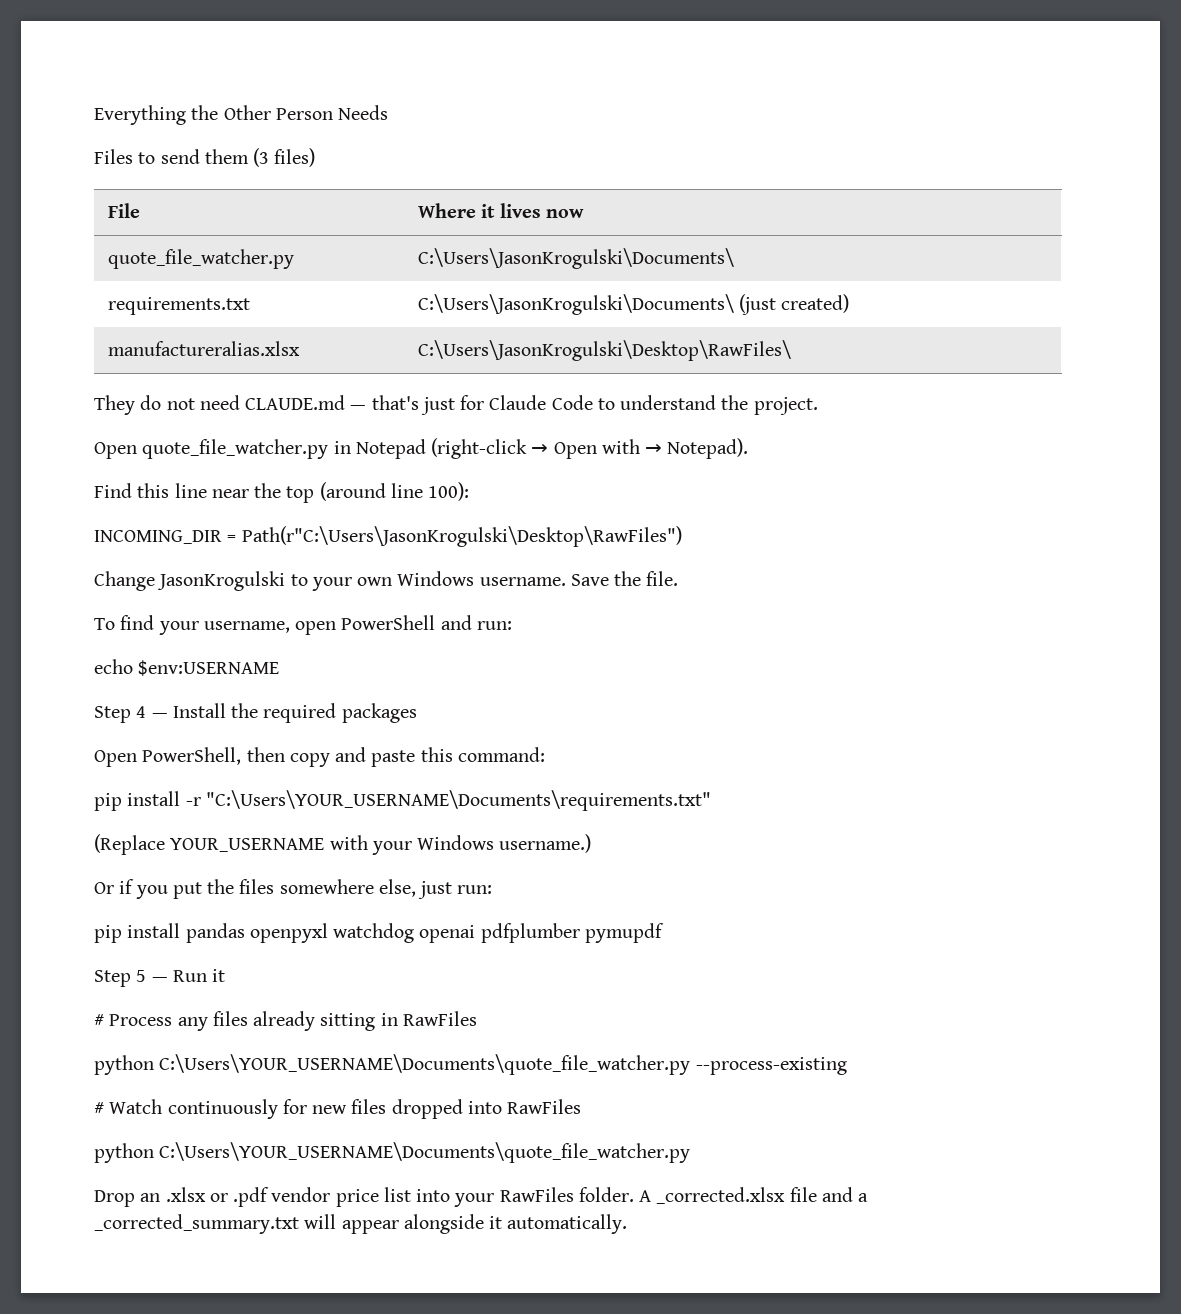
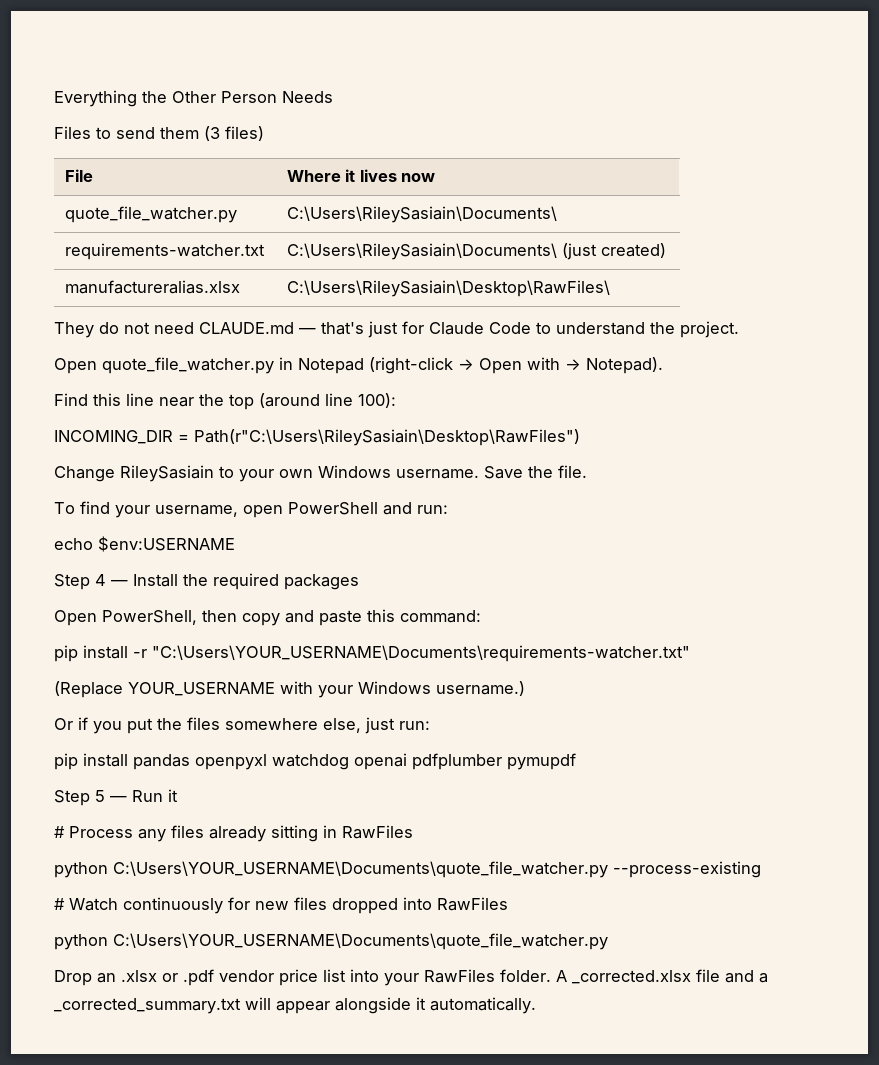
- quote_file_watcher.py | C:\Users\JasonKrogulski\Documents\
- requirements.txt | C:\Users\JasonKrogulski\Documents\ (just created)
+ quote_file_watcher.py | C:\Users\RileySasiain\Documents\
+ requirements-watcher.txt | C:\Users\RileySasiain\Documents\ (just created)
- manufactureralias.xlsx | C:\Users\JasonKrogulski\Desktop\RawFiles\
+ manufactureralias.xlsx | C:\Users\RileySasiain\Desktop\RawFiles\
- INCOMING_DIR = Path(r"C:\Users\JasonKrogulski\Desktop\RawFiles")
+ INCOMING_DIR = Path(r"C:\Users\RileySasiain\Desktop\RawFiles")
- Change JasonKrogulski to your own Windows username.
+ Change RileySasiain to your own Windows username.
- pip install -r "C:\Users\YOUR_USERNAME\Documents\requirements.txt"
+ pip install -r "C:\Users\YOUR_USERNAME\Documents\requirements-watcher.txt"

